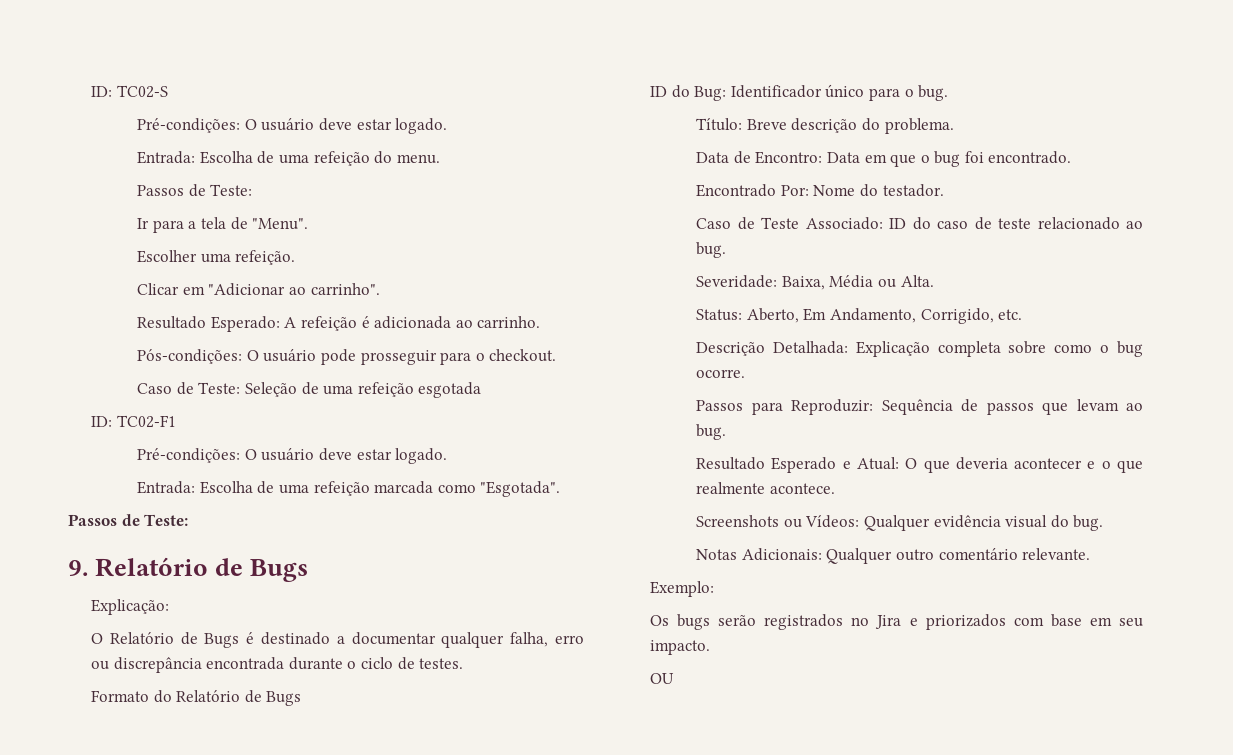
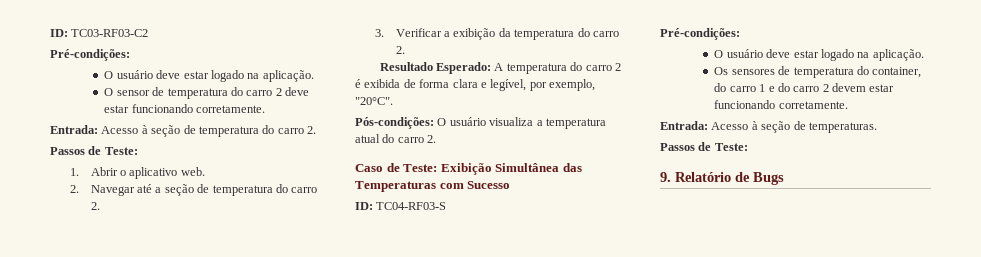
- ID: TC02-S
- Pré-condições: O usuário deve estar logado.
- Entrada: Escolha de uma refeição do menu.
+ ID: TC03-RF03-C2
+ Pré-condições:
+ O usuário deve estar logado na aplicação.
+ O sensor de temperatura do carro 2 deve estar funcionando corretamente.
+ Entrada: Acesso à seção de temperatura do carro 2.
  Passos de Teste:
- Ir para a tela de "Menu".
- Escolher uma refeição.
- Clicar em "Adicionar ao carrinho".
- Resultado Esperado: A refeição é adicionada ao carrinho.
- Pós-condições: O usuário pode prosseguir para o checkout.
- Caso de Teste: Seleção de uma refeição esgotada
- ID: TC02-F1
- Pré-condições: O usuário deve estar logado.
- Entrada: Escolha de uma refeição marcada como "Esgotada".
+ 1. Abrir o aplicativo web.
+ 2. Navegar até a seção de temperatura do carro 2.
+ 3. Verificar a exibição da temperatura do carro 2.
+ Resultado Esperado: A temperatura do carro 2 é exibida de forma clara e legível, por exemplo, "20°C".
+ Pós-condições: O usuário visualiza a temperatura atual do carro 2.
+ Caso de Teste: Exibição Simultânea das Temperaturas com Sucesso
+ ID: TC04-RF03-S
+ Pré-condições:
+ O usuário deve estar logado na aplicação.
+ Os sensores de temperatura do container, do carro 1 e do carro 2 devem estar funcionando corretamente.
+ Entrada: Acesso à seção de temperaturas.
- Explicação:
- O Relatório de Bugs é destinado a documentar qualquer falha, erro ou discrepância encontrada durante o ciclo de testes.
- Formato do Relatório de Bugs
- ID do Bug: Identificador único para o bug.
- Título: Breve descrição do problema.
- Data de Encontro: Data em que o bug foi encontrado.
- Encontrado Por: Nome do testador.
- Caso de Teste Associado: ID do caso de teste relacionado ao bug.
- Severidade: Baixa, Média ou Alta.
- Status: Aberto, Em Andamento, Corrigido, etc.
- Descrição Detalhada: Explicação completa sobre como o bug ocorre.
- Passos para Reproduzir: Sequência de passos que levam ao bug.
- Resultado Esperado e Atual: O que deveria acontecer e o que realmente acontece.
- Screenshots ou Vídeos: Qualquer evidência visual do bug.
- Notas Adicionais: Qualquer outro comentário relevante.
- Exemplo:
- Os bugs serão registrados no Jira e priorizados com base em seu impacto.
- OU

